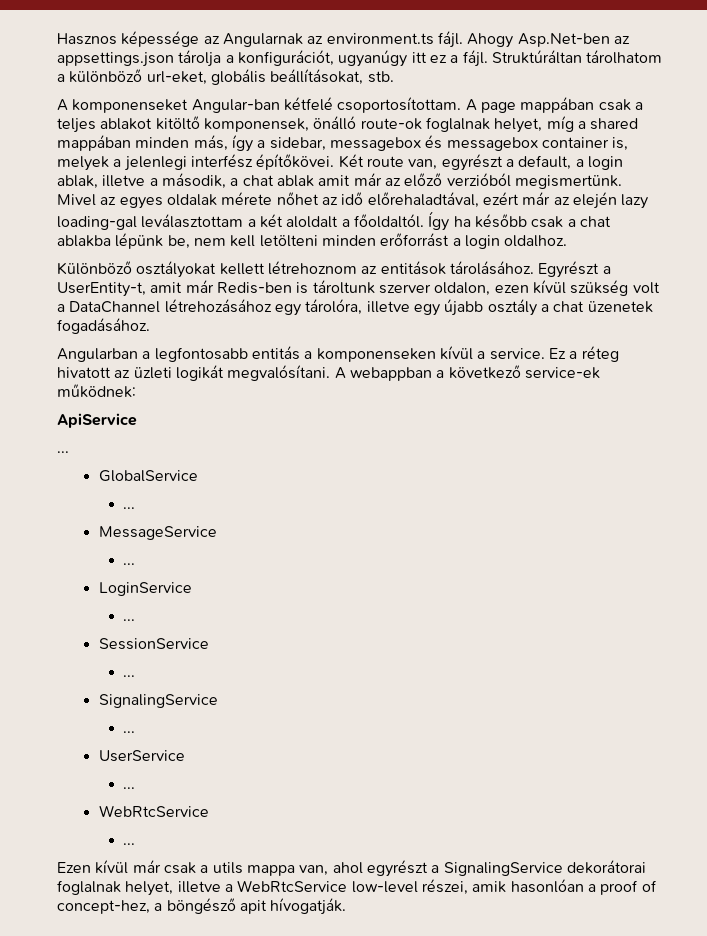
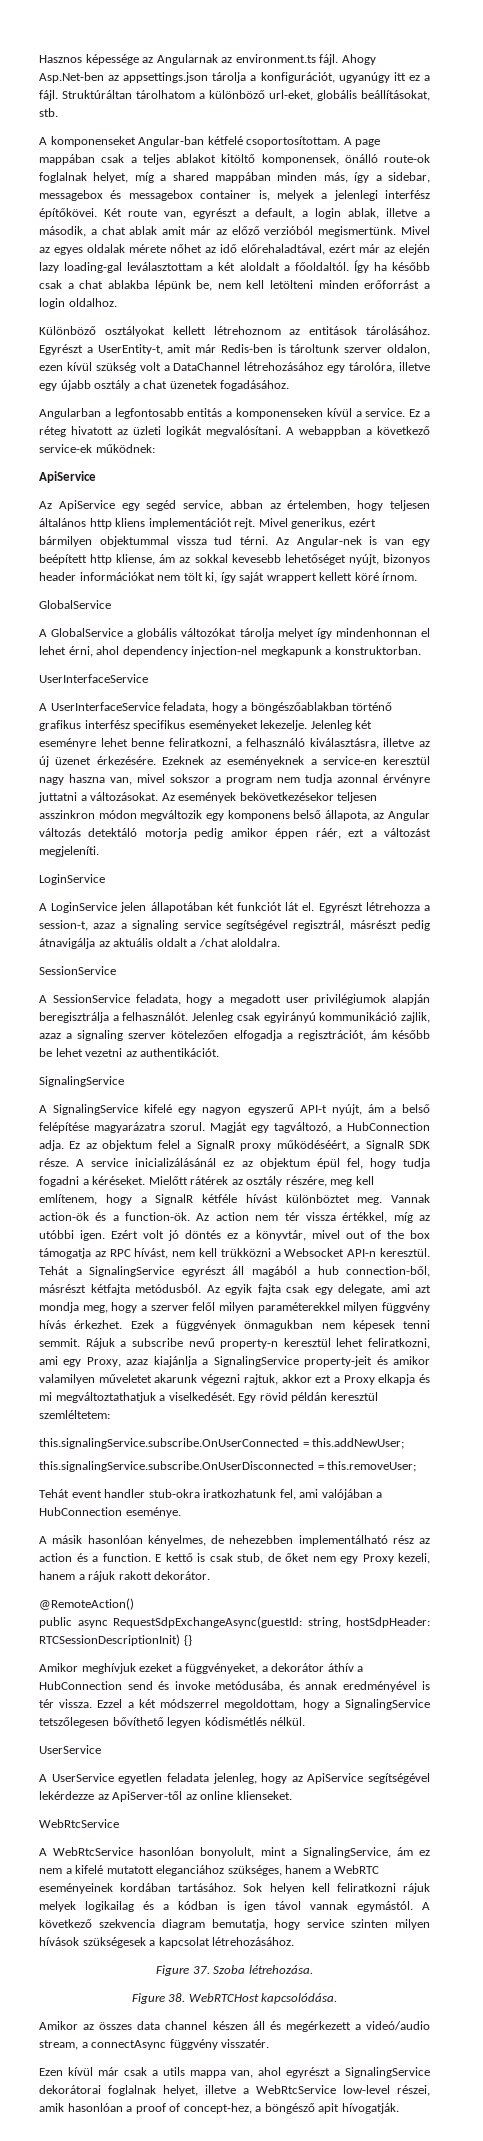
  A webappban a következő service-ek működnek:
  ApiService
- ...
+ Az ApiService egy segéd service, abban az értelemben, hogy teljesen általános http kliens implementációt rejt. Mivel generikus, ezért bármilyen objektummal vissza tud térni. Az Angular-nek is van egy beépített http kliense, ám az sokkal kevesebb lehetőséget nyújt, bizonyos header információkat nem tölt ki, így saját wrappert kellett köré írnom.
  GlobalService
- ...
- MessageService
- ...
+ A GlobalService a globális változókat tárolja melyet így mindenhonnan el lehet érni, ahol dependency injection-nel megkapunk a konstruktorban.
+ UserInterfaceService
+ A UserInterfaceService feladata, hogy a böngészőablakban történő grafikus interfész specifikus eseményeket lekezelje. Jelenleg két eseményre lehet benne feliratkozni, a felhasználó kiválasztásra, illetve az új üzenet érkezésére. Ezeknek az eseményeknek a service-en keresztül nagy haszna van, mivel sokszor a program nem tudja azonnal érvényre juttatni a változásokat. Az események bekövetkezésekor teljesen asszinkron módon megváltozik egy komponens belső állapota, az Angular változás detektáló motorja pedig amikor éppen ráér, ezt a változást megjeleníti.
  LoginService
- ...
+ A LoginService jelen állapotában két funkciót lát el. Egyrészt létrehozza a session-t, azaz a signaling service segítségével regisztrál, másrészt pedig átnavigálja az aktuális oldalt a /chat aloldalra.
  SessionService
- ...
+ A SessionService feladata, hogy a megadott user privilégiumok alapján beregisztrálja a felhasználót. Jelenleg csak egyirányú kommunikáció zajlik, azaz a signaling szerver kötelezően elfogadja a regisztrációt, ám később be lehet vezetni az authentikációt.
  SignalingService
- ...
+ A SignalingService kifelé egy nagyon egyszerű API-t nyújt, ám a belső felépítése magyarázatra szorul. Magját egy tagváltozó, a HubConnection adja. Ez az objektum felel a SignalR proxy működéséért, a SignalR SDK része. A service inicializálásánál ez az objektum épül fel, hogy tudja fogadni a kéréseket. Mielőtt rátérek az osztály részére, meg kell említenem, hogy a SignalR kétféle hívást különböztet meg. Vannak action-ök és a function-ök. Az action nem tér vissza értékkel, míg az utóbbi igen. Ezért volt jó döntés ez a könyvtár, mivel out of the box támogatja az RPC hívást, nem kell trükközni a Websocket API-n keresztül. Tehát a SignalingService egyrészt áll magából a hub connection-ből, másrészt kétfajta metódusból. Az egyik fajta csak egy delegate, ami azt mondja meg, hogy a szerver felől milyen paraméterekkel milyen függvény hívás érkezhet. Ezek a függvények önmagukban nem képesek tenni semmit. Rájuk a subscribe nevű property-n keresztül lehet feliratkozni, ami egy Proxy, azaz kiajánlja a SignalingService property-jeit és amikor valamilyen műveletet akarunk végezni rajtuk, akkor ezt a Proxy elkapja és mi megváltoztathatjuk a viselkedését. Egy rövid példán keresztül szemléltetem:
+ this.signalingService.subscribe.OnUserConnected = this.addNewUser;
+ this.signalingService.subscribe.OnUserDisconnected = this.removeUser;
+ Tehát event handler stub-okra iratkozhatunk fel, ami valójában a HubConnection eseménye.
+ A másik hasonlóan kényelmes, de nehezebben implementálható rész az action és a function. E kettő is csak stub, de őket nem egy Proxy kezeli, hanem a rájuk rakott dekorátor.
+ @RemoteAction()
+ public async RequestSdpExchangeAsync(guestId: string, hostSdpHeader: RTCSessionDescriptionInit) {}
+ Amikor meghívjuk ezeket a függvényeket, a dekorátor áthív a HubConnection send és invoke metódusába, és annak eredményével is tér vissza. Ezzel a két módszerrel megoldottam, hogy a SignalingService tetszőlegesen bővíthető legyen kódismétlés nélkül.
  UserService
- ...
+ A UserService egyetlen feladata jelenleg, hogy az ApiService segítségével lekérdezze az ApiServer-től az online klienseket.
  WebRtcService
- ...
+ A WebRtcService hasonlóan bonyolult, mint a SignalingService, ám ez nem a kifelé mutatott eleganciához szükséges, hanem a WebRTC eseményeinek kordában tartásához. Sok helyen kell feliratkozni rájuk melyek logikailag és a kódban is igen távol vannak egymástól. A következő szekvencia diagram bemutatja, hogy service szinten milyen hívások szükségesek a kapcsolat létrehozásához.
+ Figure 37. Szoba létrehozása.
+ Figure 38. WebRTCHost kapcsolódása.
+ Amikor az összes data channel készen áll és megérkezett a videó/audio stream, a connectAsync függvény visszatér.

